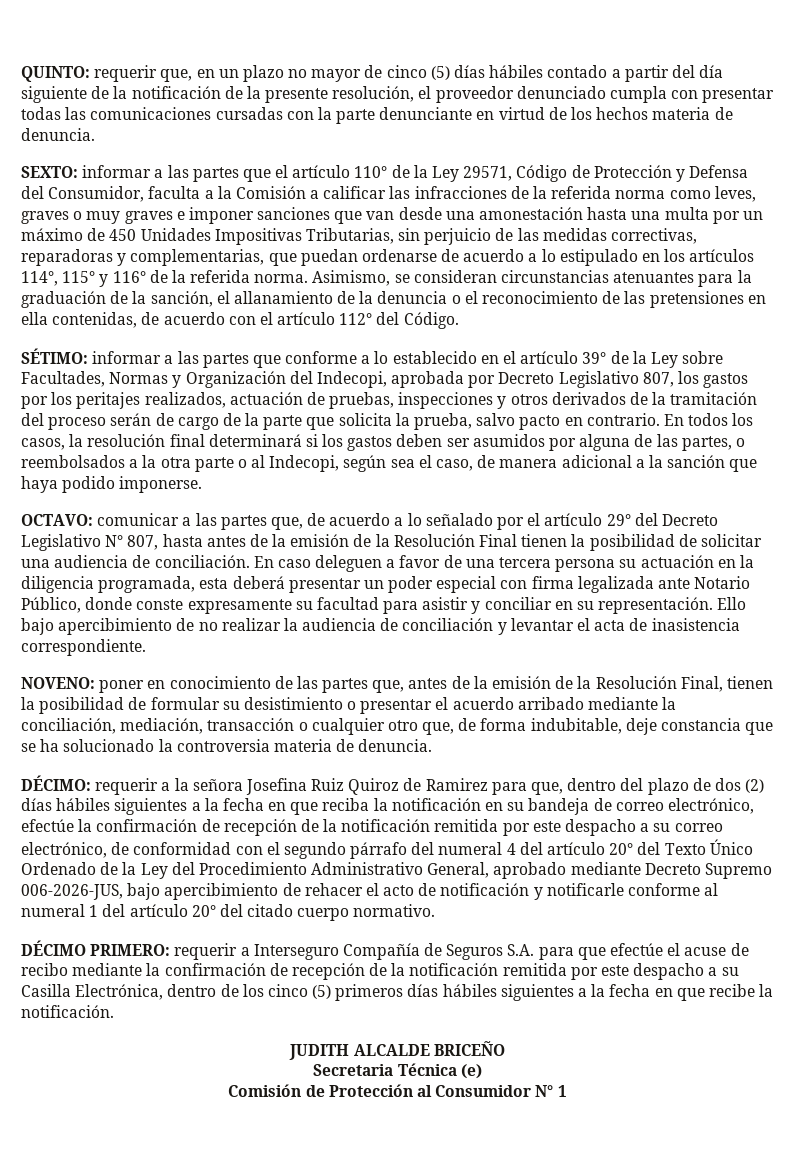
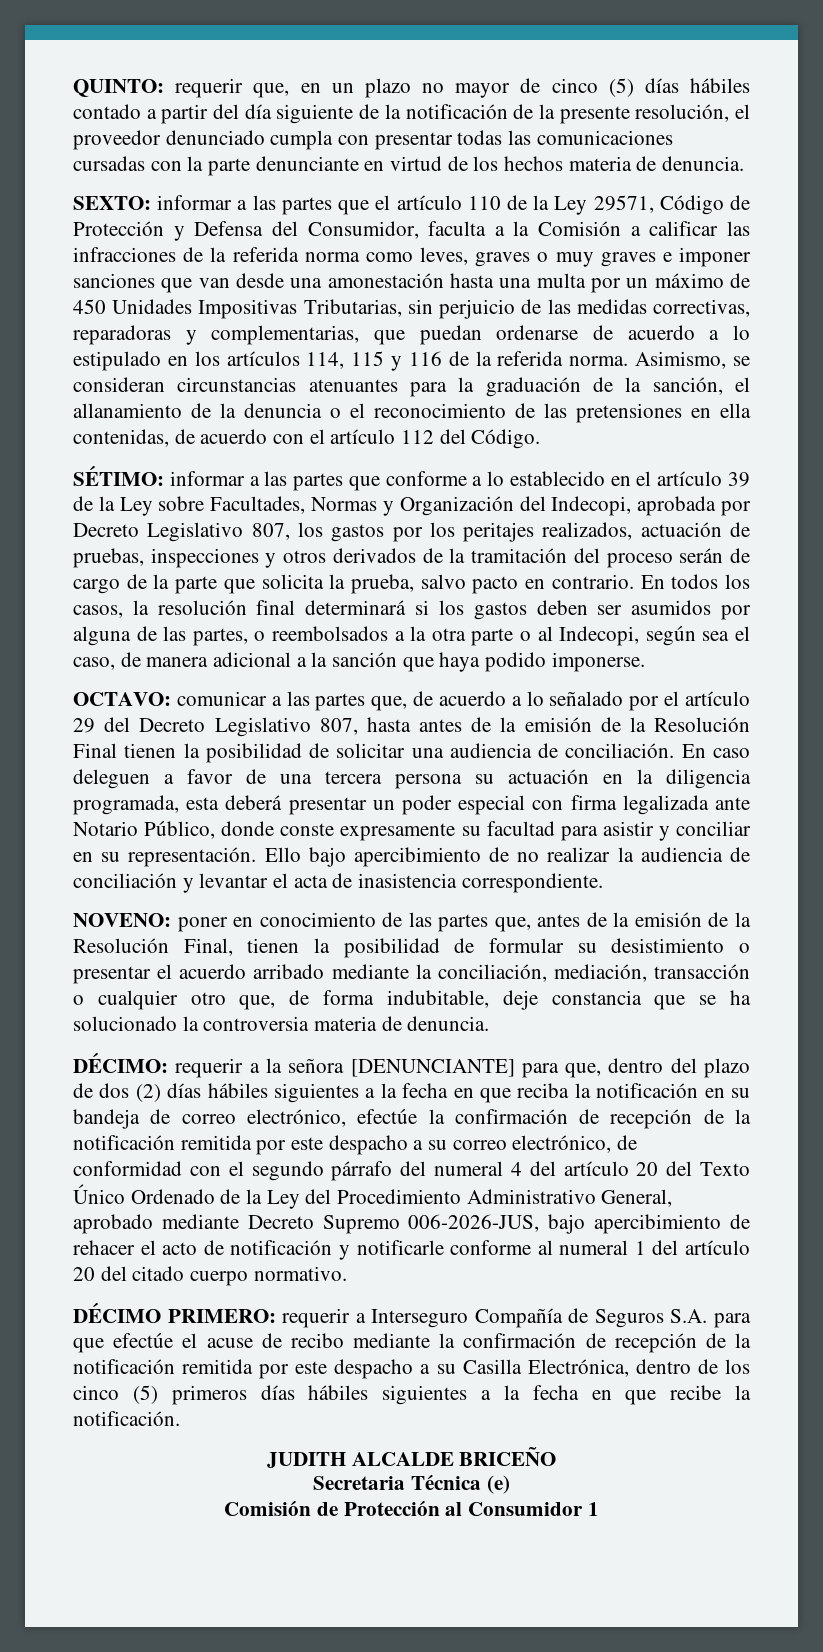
- informar a las partes que el artículo 110° de la Ley 29571, Código de Protección y Defensa del Consumidor, faculta a la Comisión a calificar las infracciones de la referida norma como leves, graves o muy graves e imponer sanciones que van desde una amonestación hasta una multa por un máximo de 450 Unidades Impositivas Tributarias, sin perjuicio de las medidas correctivas, reparadoras y complementarias, que puedan ordenarse de acuerdo a lo estipulado en los artículos 114°, 115° y 116° de la referida norma.
+ informar a las partes que el artículo 110 de la Ley 29571, Código de Protección y Defensa del Consumidor, faculta a la Comisión a calificar las infracciones de la referida norma como leves, graves o muy graves e imponer sanciones que van desde una amonestación hasta una multa por un máximo de 450 Unidades Impositivas Tributarias, sin perjuicio de las medidas correctivas, reparadoras y complementarias, que puedan ordenarse de acuerdo a lo estipulado en los artículos 114, 115 y 116 de la referida norma.
- Asimismo, se consideran circunstancias atenuantes para la graduación de la sanción, el allanamiento de la denuncia o el reconocimiento de las pretensiones en ella contenidas, de acuerdo con el artículo 112° del Código.
+ Asimismo, se consideran circunstancias atenuantes para la graduación de la sanción, el allanamiento de la denuncia o el reconocimiento de las pretensiones en ella contenidas, de acuerdo con el artículo 112 del Código.
- SÉTIMO: informar a las partes que conforme a lo establecido en el artículo 39° de la Ley sobre Facultades, Normas y Organización del Indecopi, aprobada por Decreto Legislativo 807, los gastos por los peritajes realizados, actuación de pruebas, inspecciones y otros derivados de la tramitación del proceso serán de cargo de la parte que solicita la prueba, salvo pacto en contrario.
+ SÉTIMO: informar a las partes que conforme a lo establecido en el artículo 39 de la Ley sobre Facultades, Normas y Organización del Indecopi, aprobada por Decreto Legislativo 807, los gastos por los peritajes realizados, actuación de pruebas, inspecciones y otros derivados de la tramitación del proceso serán de cargo de la parte que solicita la prueba, salvo pacto en contrario.
- OCTAVO: comunicar a las partes que, de acuerdo a lo señalado por el artículo 29° del Decreto Legislativo N° 807, hasta antes de la emisión de la Resolución Final tienen la posibilidad de solicitar una audiencia de conciliación.
+ OCTAVO: comunicar a las partes que, de acuerdo a lo señalado por el artículo 29 del Decreto Legislativo 807, hasta antes de la emisión de la Resolución Final tienen la posibilidad de solicitar una audiencia de conciliación.
- requerir a la señora Josefina Ruiz Quiroz de Ramirez para que, dentro del plazo de dos (2) días hábiles siguientes a la fecha en que reciba la notificación en su bandeja de correo electrónico, efectúe la confirmación de recepción de la notificación remitida por este despacho a su correo electrónico, de conformidad con el segundo párrafo del numeral 4 del artículo 20° del Texto Único Ordenado de la Ley del Procedimiento Administrativo General, aprobado mediante Decreto Supremo 006-2026-JUS, bajo apercibimiento de rehacer el acto de notificación y notificarle conforme al numeral 1 del artículo 20° del citado cuerpo normativo.
+ requerir a la señora [DENUNCIANTE] para que, dentro del plazo de dos (2) días hábiles siguientes a la fecha en que reciba la notificación en su bandeja de correo electrónico, efectúe la confirmación de recepción de la notificación remitida por este despacho a su correo electrónico, de conformidad con el segundo párrafo del numeral 4 del artículo 20 del Texto Único Ordenado de la Ley del Procedimiento Administrativo General, aprobado mediante Decreto Supremo 006-2026-JUS, bajo apercibimiento de rehacer el acto de notificación y notificarle conforme al numeral 1 del artículo 20 del citado cuerpo normativo.
- Comisión de Protección al Consumidor N° 1
+ Comisión de Protección al Consumidor 1

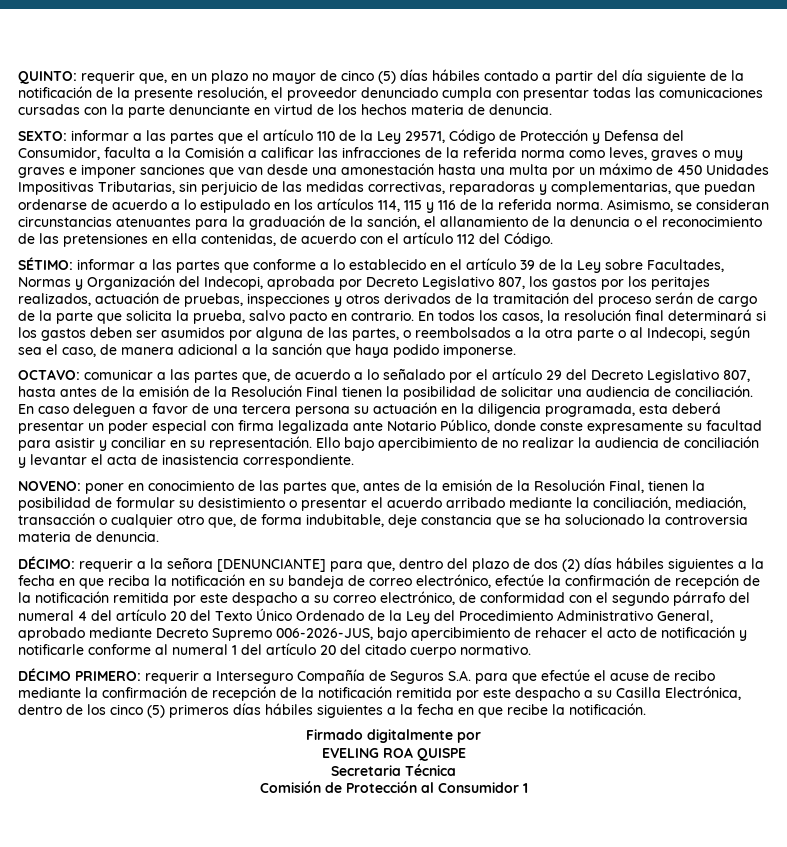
- JUDITH ALCALDE BRICEÑO
+ Firmado digitalmente por
+ EVELING ROA QUISPE
- Secretaria Técnica (e)
+ Secretaria Técnica

